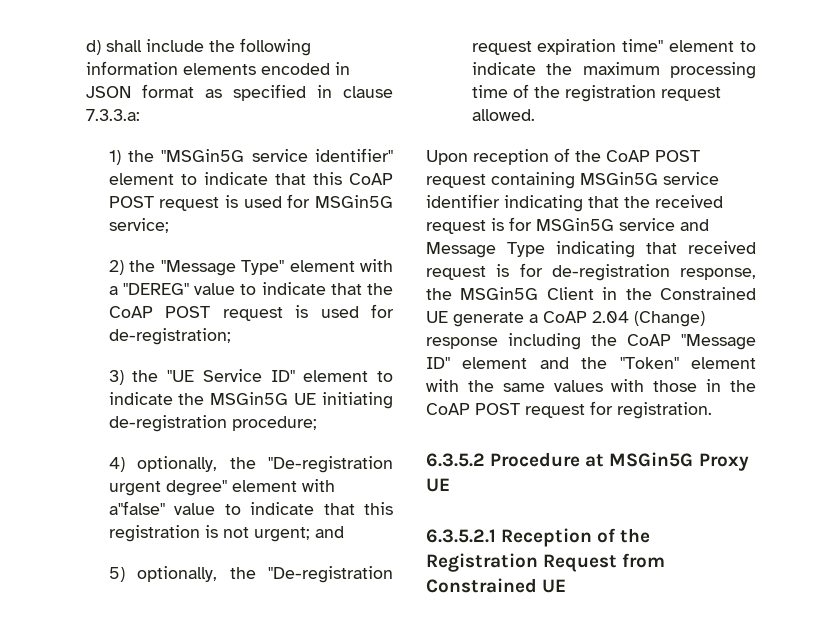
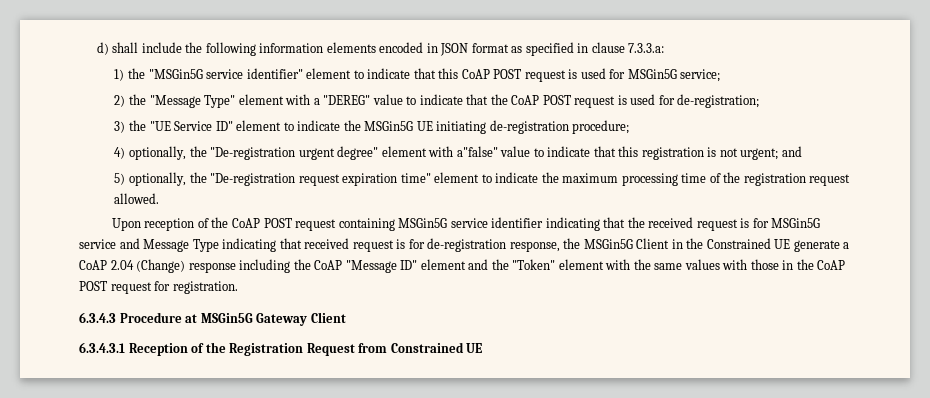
- 6.3.5.2 Procedure at MSGin5G Proxy UE
- 6.3.5.2.1 Reception of the Registration Request from Constrained UE
+ 6.3.4.3 Procedure at MSGin5G Gateway Client
+ 6.3.4.3.1 Reception of the Registration Request from Constrained UE

